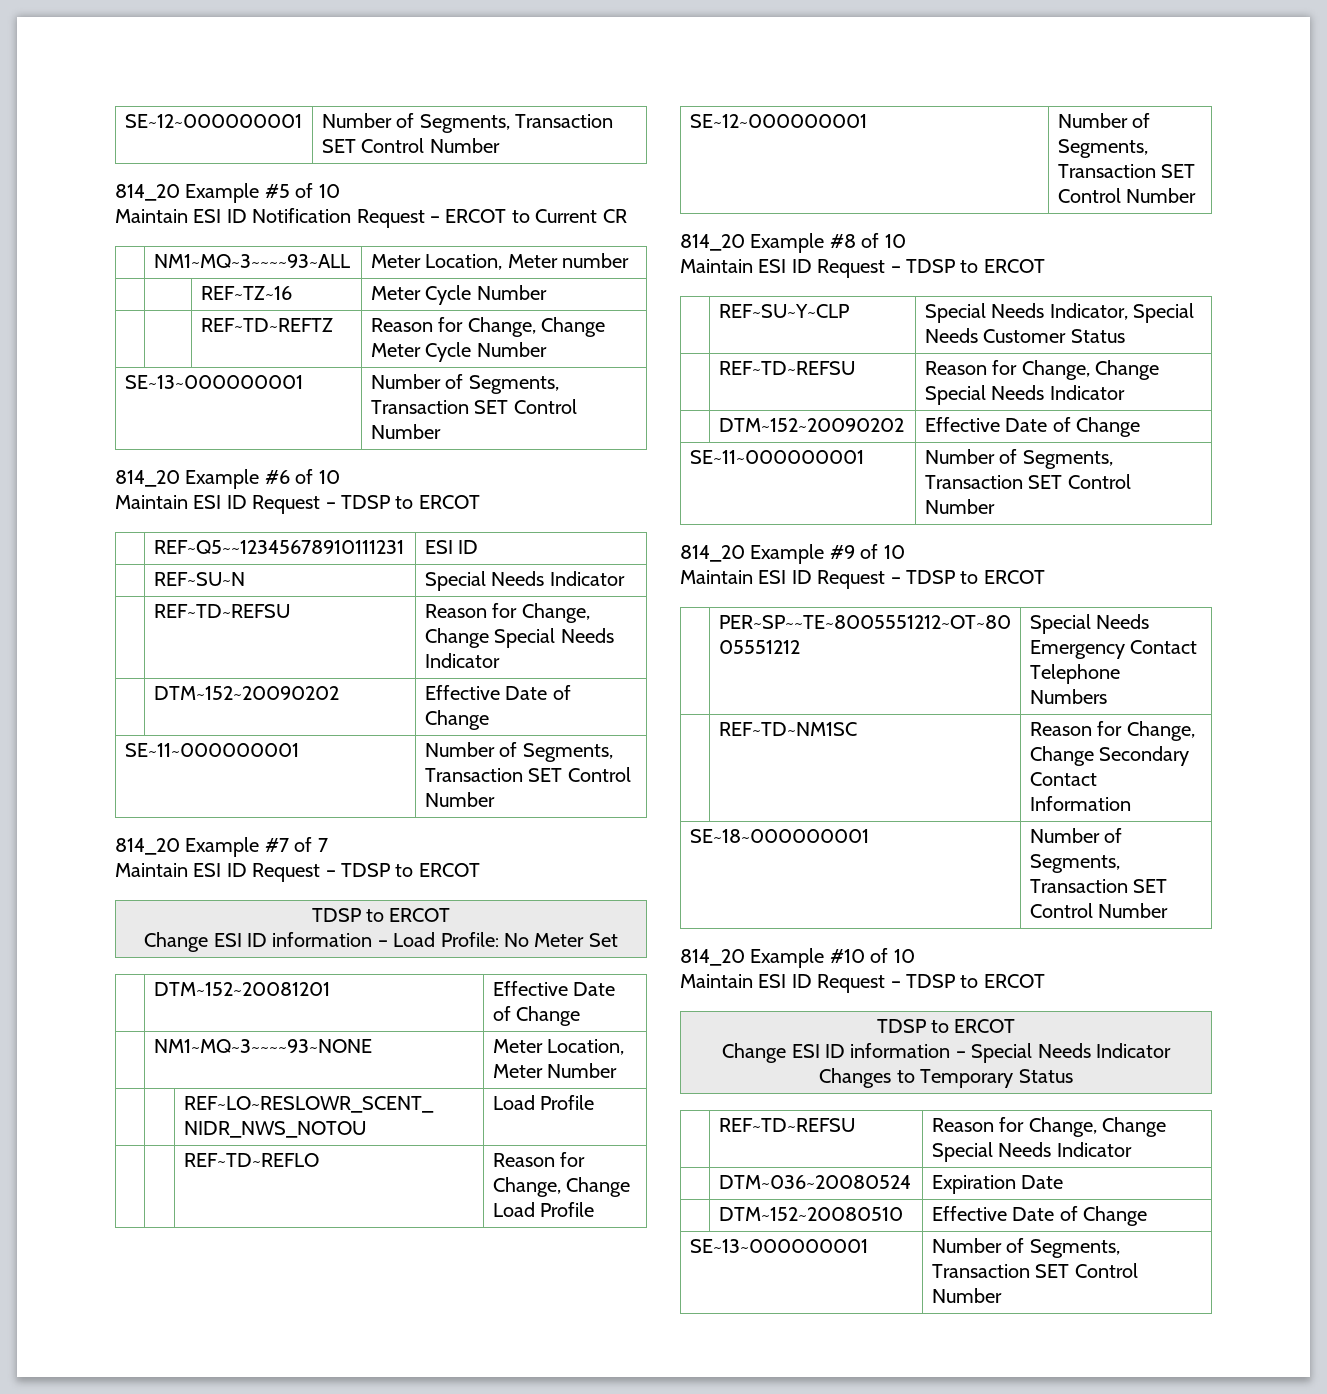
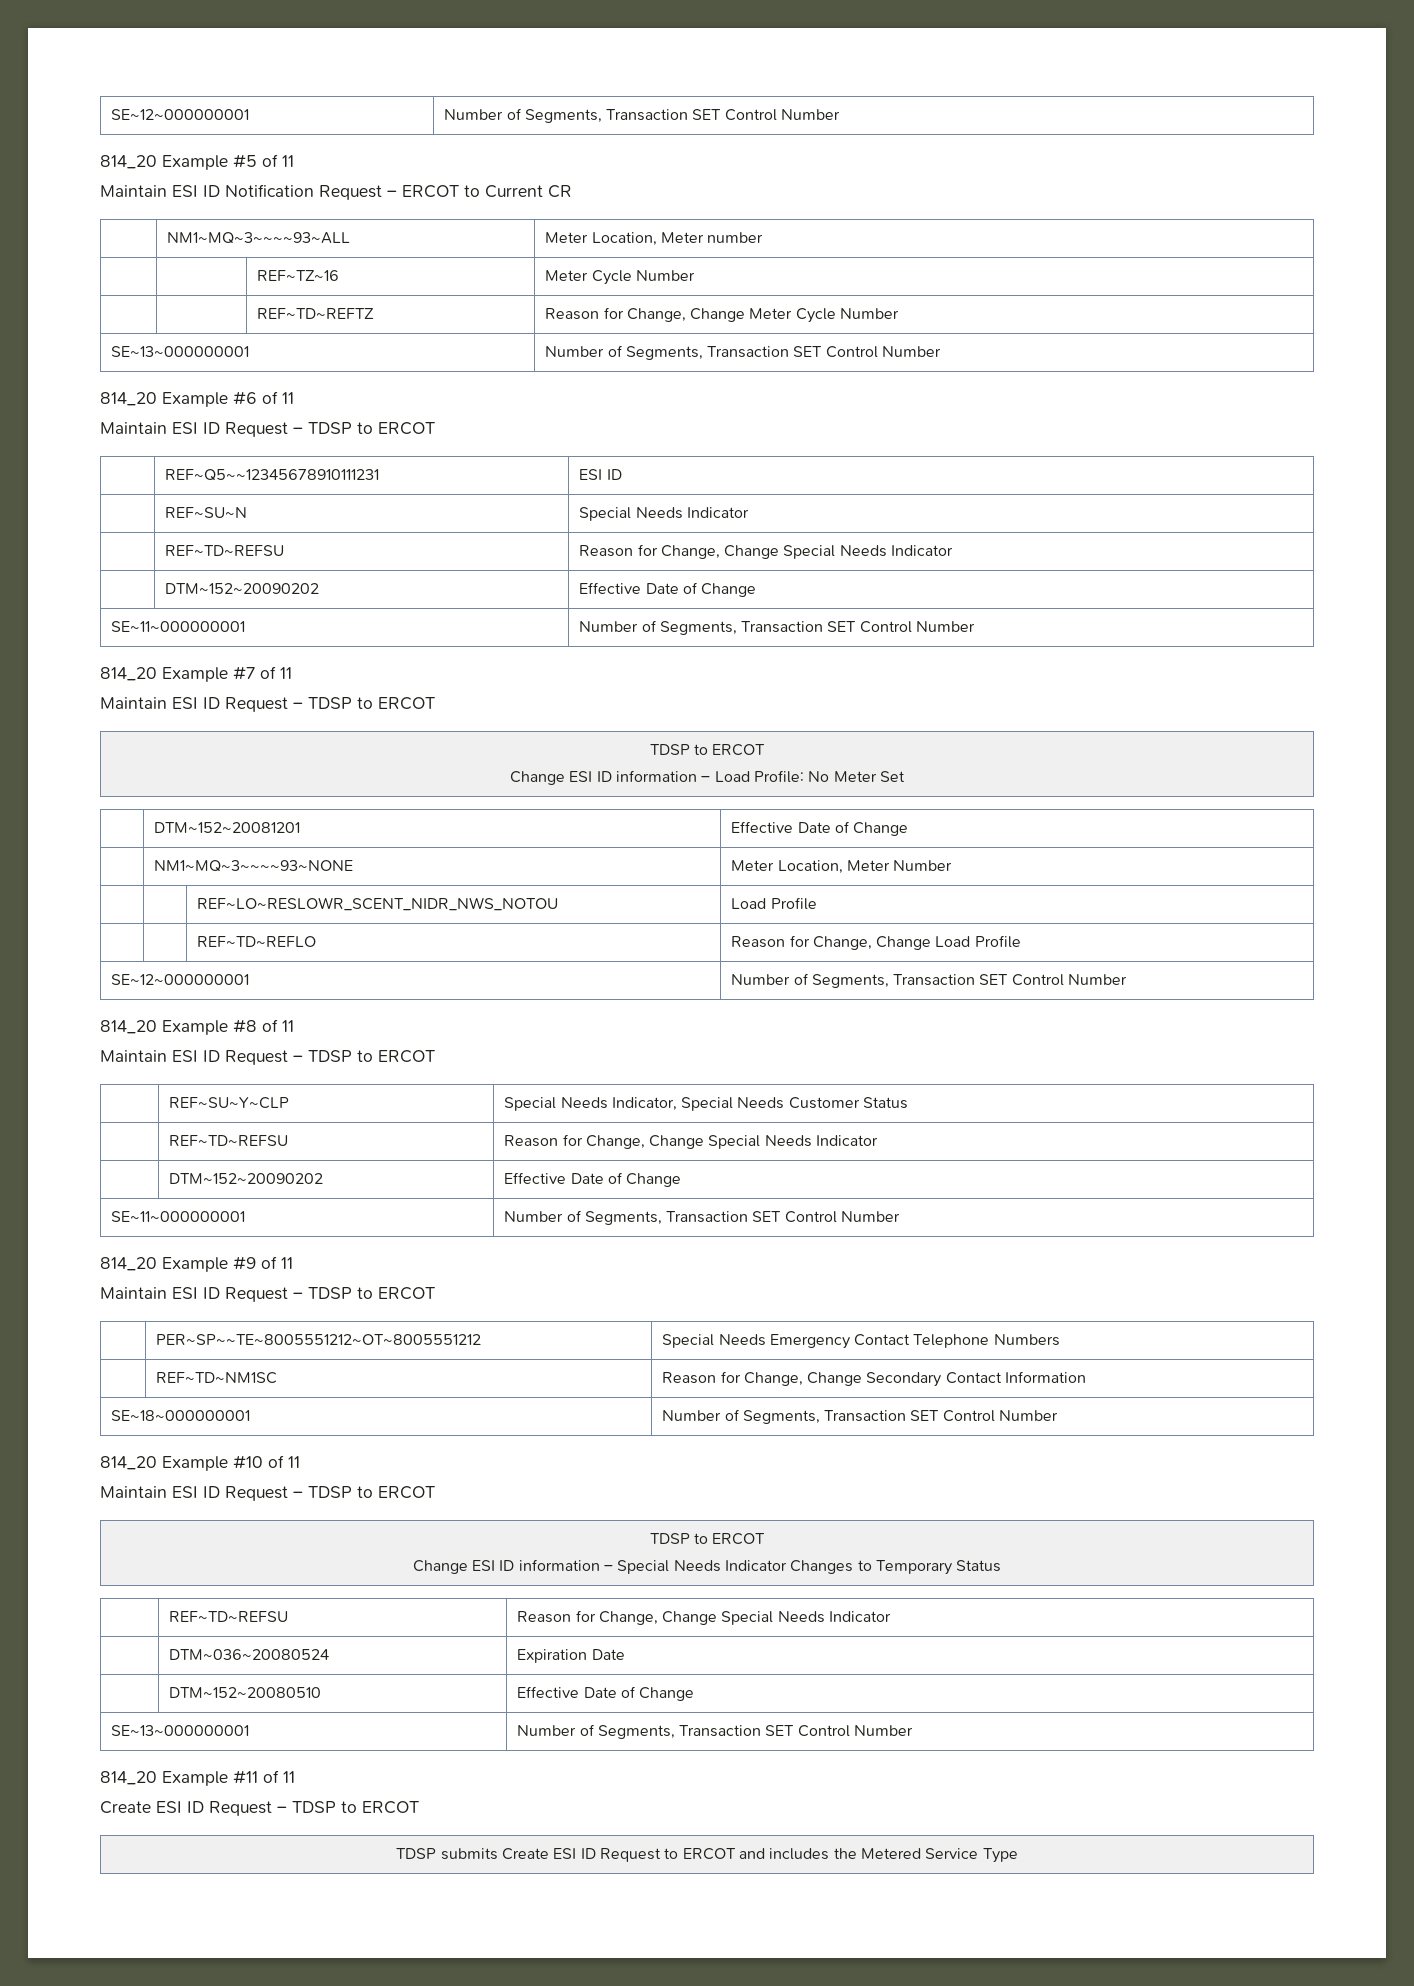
- 814_20 Example #5 of 10
+ 814_20 Example #5 of 11
- 814_20 Example #6 of 10
+ 814_20 Example #6 of 11
- 814_20 Example #7 of 7
+ 814_20 Example #7 of 11
- 814_20 Example #8 of 10
+ 814_20 Example #8 of 11
- 814_20 Example #9 of 10
+ 814_20 Example #9 of 11
- 814_20 Example #10 of 10
+ 814_20 Example #10 of 11
+ 814_20 Example #11 of 11
+ Create ESI ID Request – TDSP to ERCOT
+ TDSP submits Create ESI ID Request to ERCOT and includes the Metered Service Type

